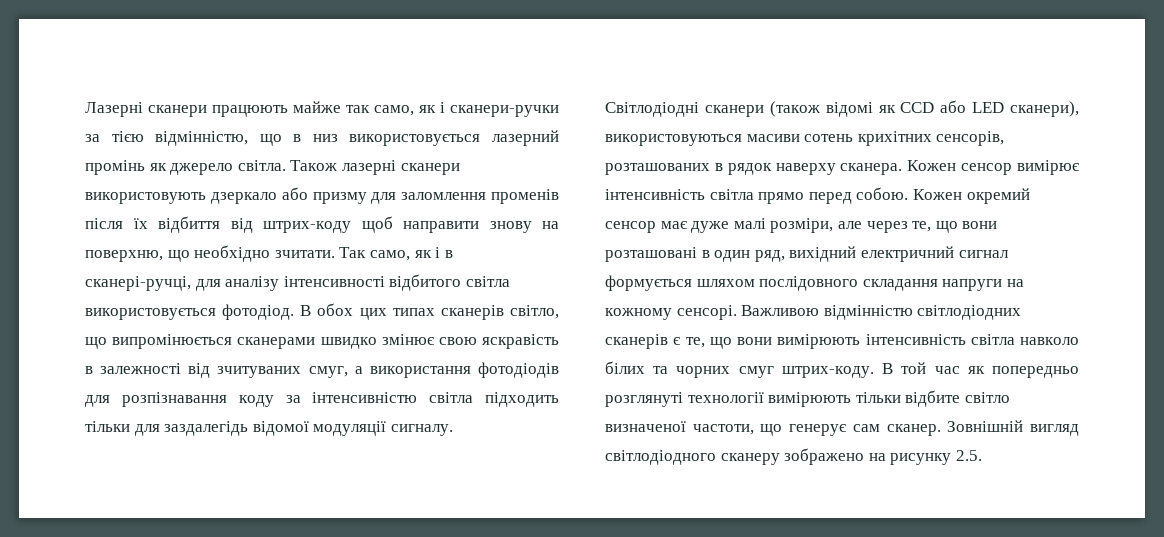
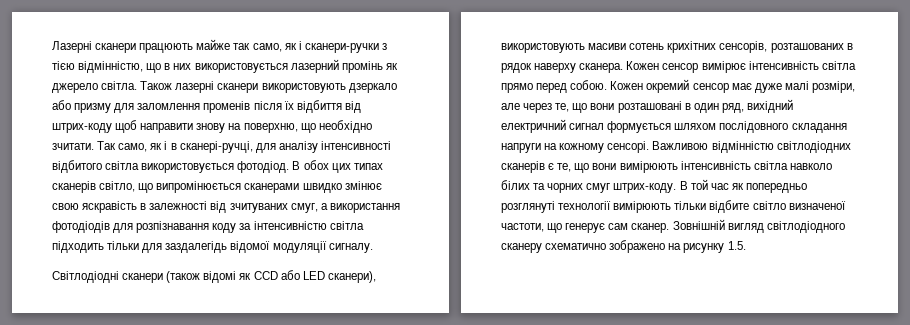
- Лазерні сканери працюють майже так само, як і сканери-ручки за тією відмінністю, що в низ використовується лазерний промінь як джерело світла.
+ Лазерні сканери працюють майже так само, як і сканери-ручки з тією відмінністю, що в них використовується лазерний промінь як джерело світла.
- Світлодіодні сканери (також відомі як CCD або LED сканери), використовуються масиви сотень крихітних сенсорів, розташованих в рядок наверху сканера.
+ Світлодіодні сканери (також відомі як CCD або LED сканери), використовують масиви сотень крихітних сенсорів, розташованих в рядок наверху сканера.
- Зовнішній вигляд світлодіодного сканеру зображено на рисунку 2.5.
+ Зовнішній вигляд світлодіодного сканеру схематично зображено на рисунку 1.5.

